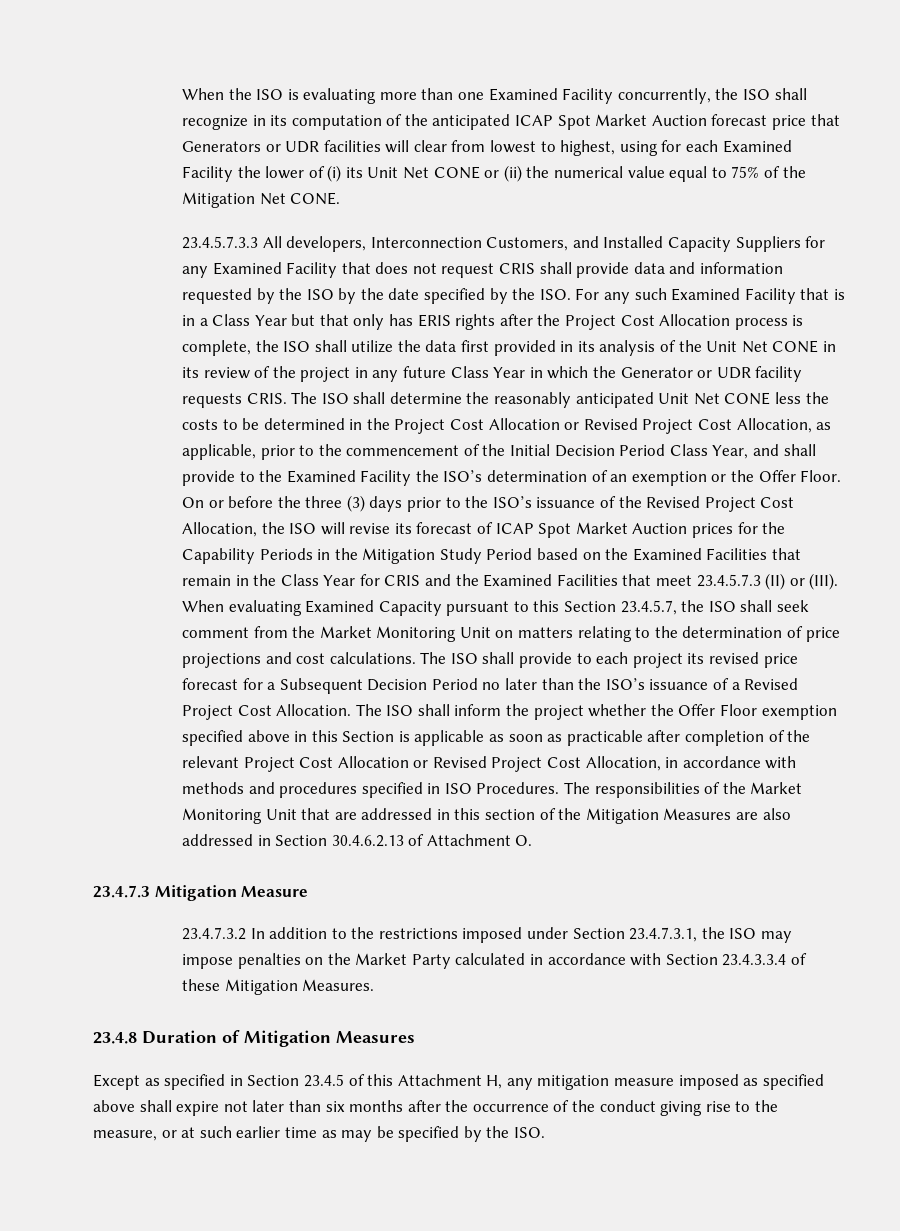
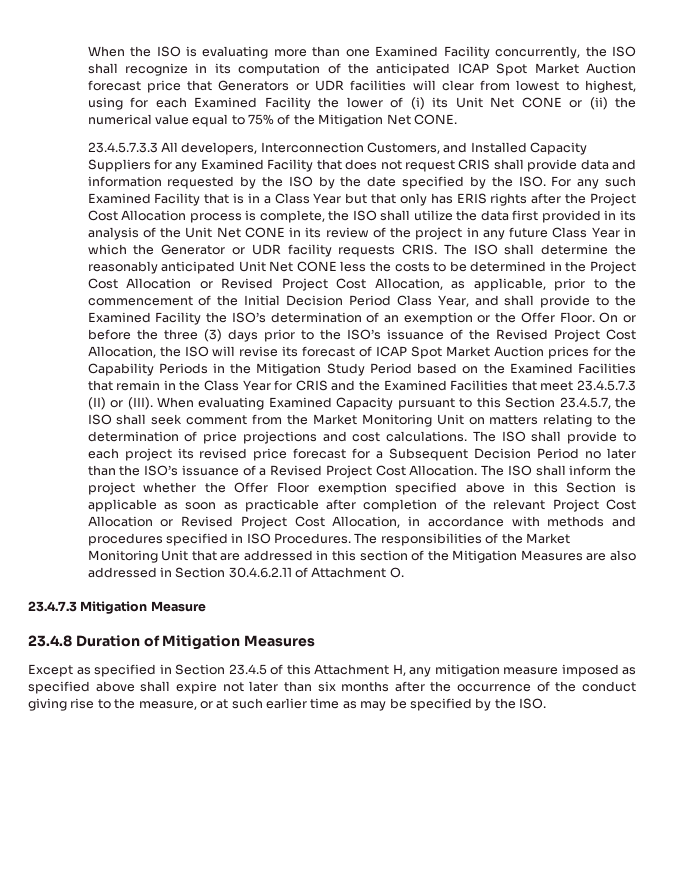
- The responsibilities of the Market Monitoring Unit that are addressed in this section of the Mitigation Measures are also addressed in Section 30.4.6.2.13 of Attachment O.
+ The responsibilities of the Market Monitoring Unit that are addressed in this section of the Mitigation Measures are also addressed in Section 30.4.6.2.11 of Attachment O.
- 23.4.7.3.2 In addition to the restrictions imposed under Section 23.4.7.3.1, the ISO may impose penalties on the Market Party calculated in accordance with Section 23.4.3.3.4 of these Mitigation Measures.

